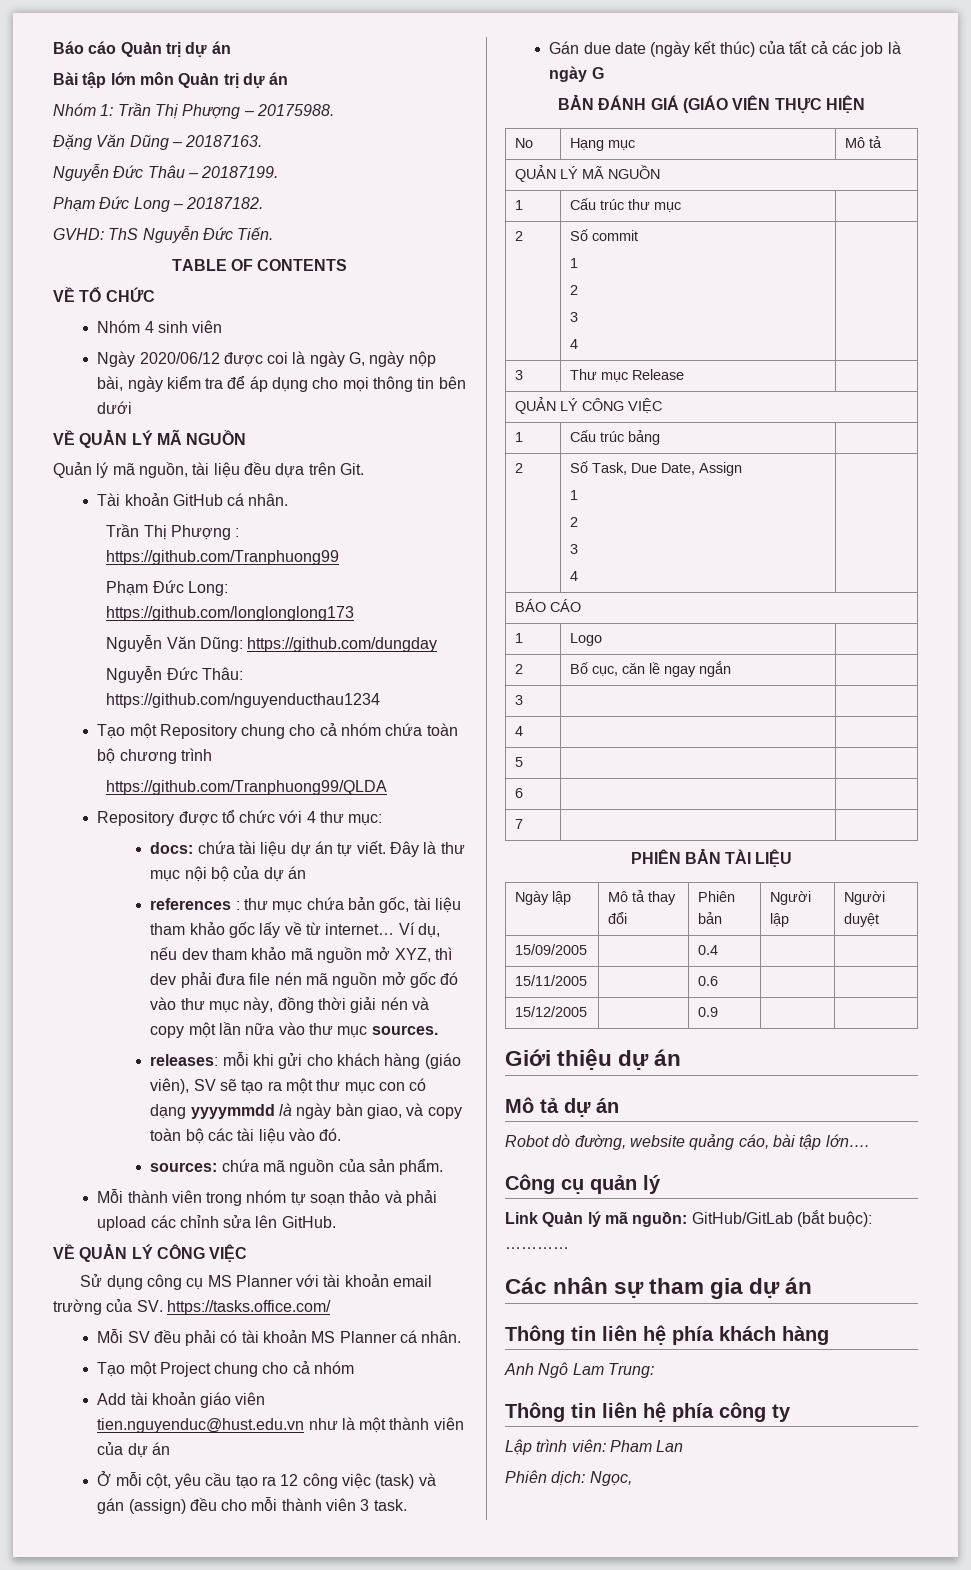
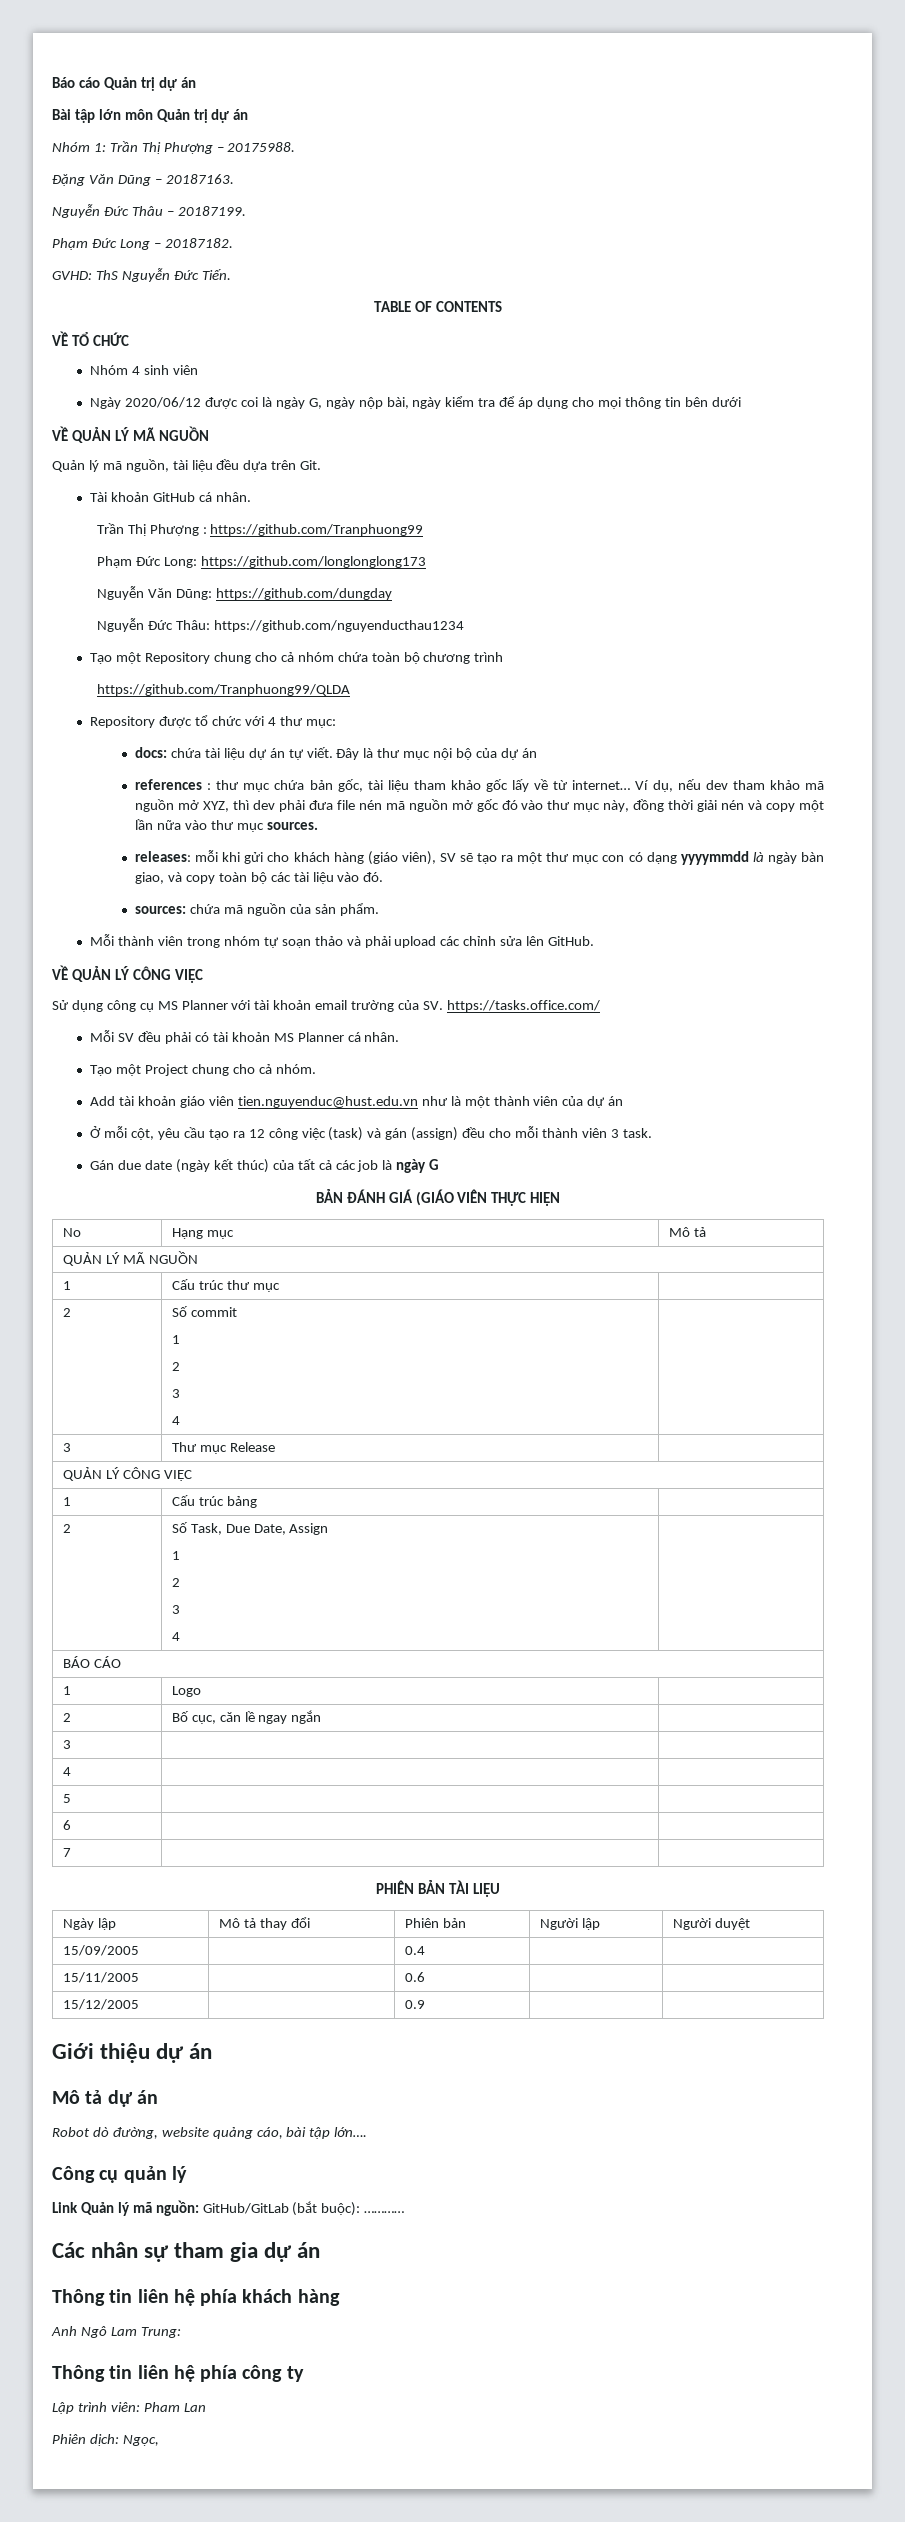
- Tạo một Project chung cho cả nhóm
+ Tạo một Project chung cho cả nhóm.

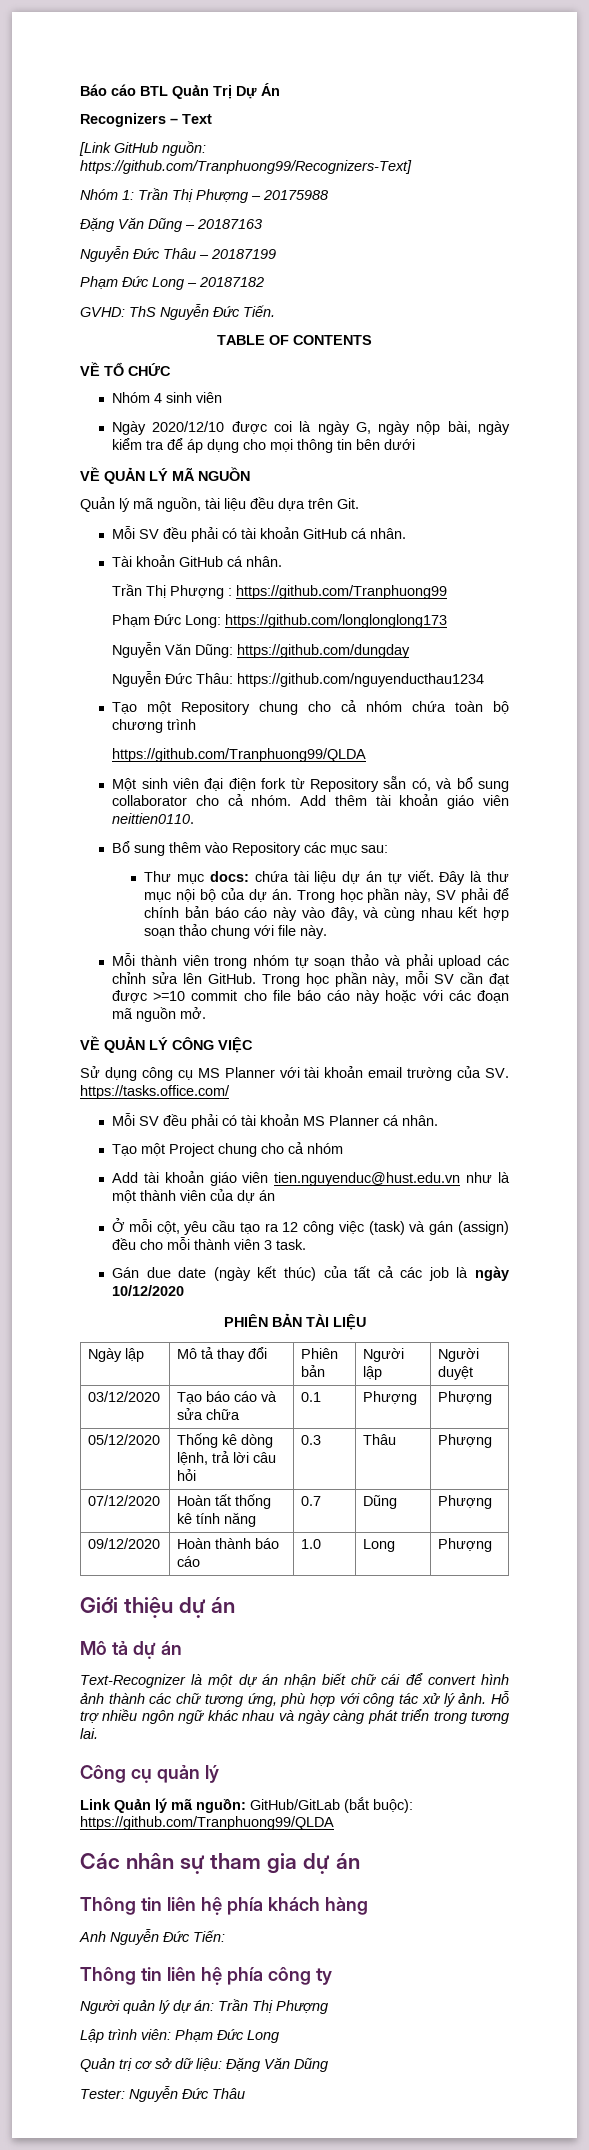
- Báo cáo Quản trị dự án
- Bài tập lớn môn Quản trị dự án
+ Báo cáo BTL Quản Trị Dự Án
+ Recognizers – Text
+ [Link GitHub nguồn: https://github.com/Tranphuong99/Recognizers-Text]
- Nhóm 1: Trần Thị Phượng – 20175988.
+ Nhóm 1: Trần Thị Phượng – 20175988
- Đặng Văn Dũng – 20187163.
+ Đặng Văn Dũng – 20187163
- Nguyễn Đức Thâu – 20187199.
+ Nguyễn Đức Thâu – 20187199
- Phạm Đức Long – 20187182.
+ Phạm Đức Long – 20187182
- Ngày 2020/06/12 được coi là ngày G, ngày nộp bài, ngày kiểm tra để áp dụng cho mọi thông tin bên dưới
+ Ngày 2020/12/10 được coi là ngày G, ngày nộp bài, ngày kiểm tra để áp dụng cho mọi thông tin bên dưới
+ Mỗi SV đều phải có tài khoản GitHub cá nhân.
- Repository được tổ chức với 4 thư mục:
- docs: chứa tài liệu dự án tự viết.
+ Một sinh viên đại điện fork từ Repository sẵn có, và bổ sung collaborator cho cả nhóm. Add thêm tài khoản giáo viên neittien0110.
+ Bổ sung thêm vào Repository các mục sau:
+ Thư mục docs: chứa tài liệu dự án tự viết.
- Đây là thư mục nội bộ của dự án
- references : thư mục chứa bản gốc, tài liệu tham khảo gốc lấy về từ internet… Ví dụ, nếu dev tham khảo mã nguồn mở XYZ, thì dev phải đưa file nén mã nguồn mở gốc đó vào thư mục này, đồng thời giải nén và copy một lần nữa vào thư mục sources.
- releases: mỗi khi gửi cho khách hàng (giáo viên), SV sẽ tạo ra một thư mục con có dạng yyyymmdd là ngày bàn giao, và copy toàn bộ các tài liệu vào đó.
- sources: chứa mã nguồn của sản phẩm.
+ Đây là thư mục nội bộ của dự án. Trong học phần này, SV phải để chính bản báo cáo này vào đây, và cùng nhau kết hợp soạn thảo chung với file này.
+ Trong học phần này, mỗi SV cần đạt được >=10 commit cho file báo cáo này hoặc với các đoạn mã nguồn mở.
- Tạo một Project chung cho cả nhóm.
+ Tạo một Project chung cho cả nhóm
- Gán due date (ngày kết thúc) của tất cả các job là ngày G
- BẢN ĐÁNH GIÁ (GIÁO VIÊN THỰC HIỆN
- No | Hạng mục | Mô tả
- QUẢN LÝ MÃ NGUỒN
- 1 | Cấu trúc thư mục |
- 2 | Số commit
- 1
- 2
- 3
- 4 |
- 3 | Thư mục Release |
- QUẢN LÝ CÔNG VIỆC
- 1 | Cấu trúc bảng |
- 2 | Số Task, Due Date, Assign
- 1
- 2
- 3
- 4 |
- BÁO CÁO
- 1 | Logo |
- 2 | Bố cục, căn lề ngay ngắn |
- 3 | |
- 4 | |
- 5 | |
- 6 | |
- 7 | |
+ Gán due date (ngày kết thúc) của tất cả các job là ngày 10/12/2020
- 15/09/2005 | | 0.4 | |
- 15/11/2005 | | 0.6 | |
- 15/12/2005 | | 0.9 | |
+ 03/12/2020 | Tạo báo cáo và sửa chữa | 0.1 | Phượng | Phượng
+ 05/12/2020 | Thống kê dòng lệnh, trả lời câu hỏi | 0.3 | Thâu | Phượng
+ 07/12/2020 | Hoàn tất thống kê tính năng | 0.7 | Dũng | Phượng
+ 09/12/2020 | Hoàn thành báo cáo | 1.0 | Long | Phượng
- Robot dò đường, website quảng cáo, bài tập lớn….
+ Text-Recognizer là một dự án nhận biết chữ cái để convert hình ảnh thành các chữ tương ứng, phù hợp với công tác xử lý ảnh. Hỗ trợ nhiều ngôn ngữ khác nhau và ngày càng phát triển trong tương lai.
- Link Quản lý mã nguồn: GitHub/GitLab (bắt buộc): …………
+ Link Quản lý mã nguồn: GitHub/GitLab (bắt buộc): https://github.com/Tranphuong99/QLDA
- Anh Ngô Lam Trung:
+ Anh Nguyễn Đức Tiến:
- Lập trình viên: Pham Lan
- Phiên dịch: Ngọc,
+ Người quản lý dự án: Trần Thị Phượng
+ Lập trình viên: Phạm Đức Long
+ Quản trị cơ sở dữ liệu: Đặng Văn Dũng
+ Tester: Nguyễn Đức Thâu

